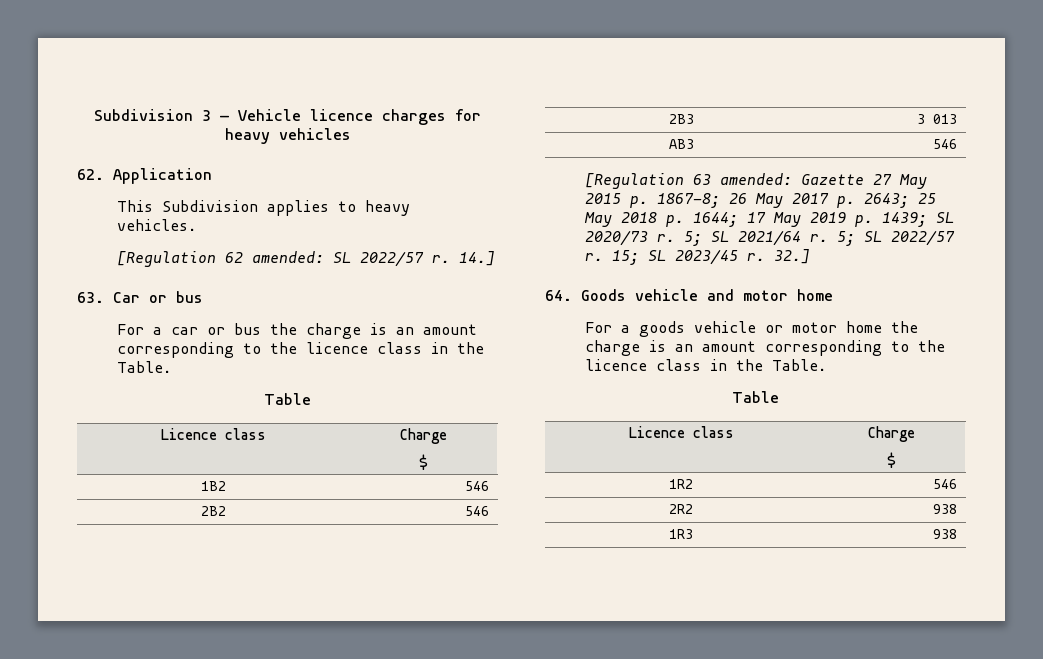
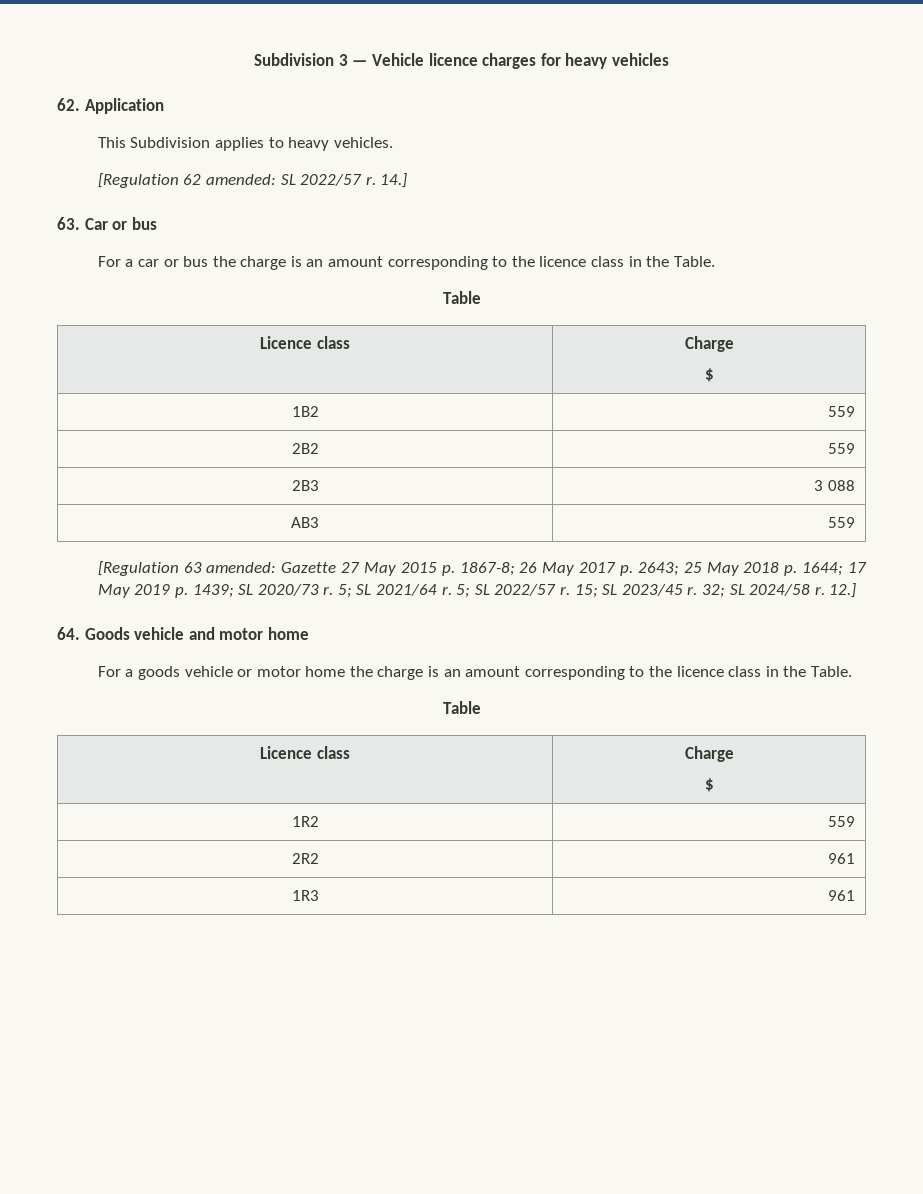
- 1B2 | 546
+ 1B2 | 559
- 2B2 | 546
+ 2B2 | 559
- 2B3 | 3 013
+ 2B3 | 3 088
- AB3 | 546
+ AB3 | 559
- 32.]
+ 32; SL 2024/58 r. 12.]
- 1R2 | 546
+ 1R2 | 559
- 2R2 | 938
+ 2R2 | 961
- 1R3 | 938
+ 1R3 | 961

